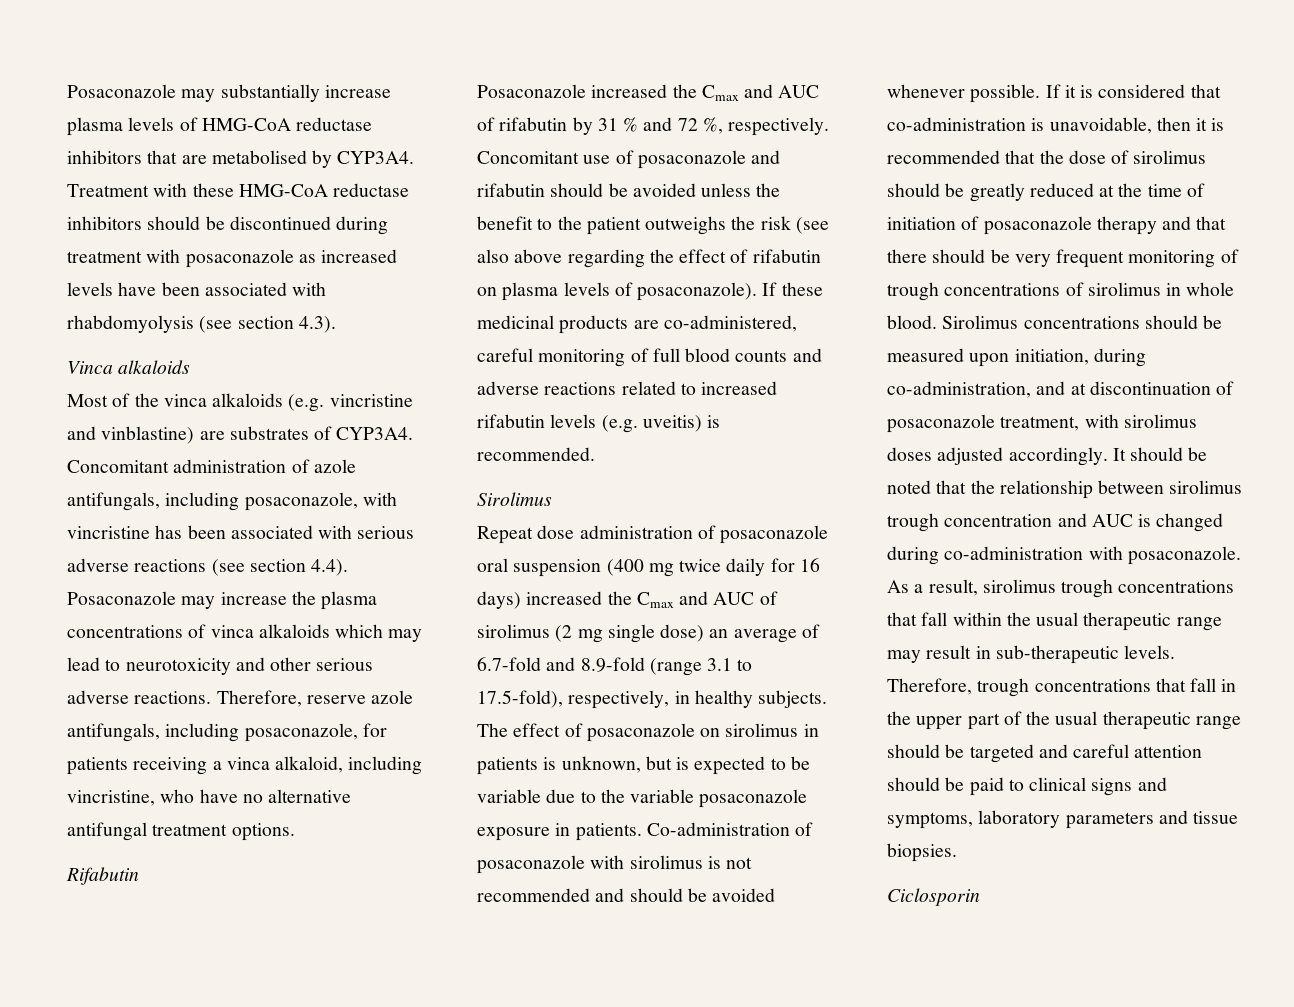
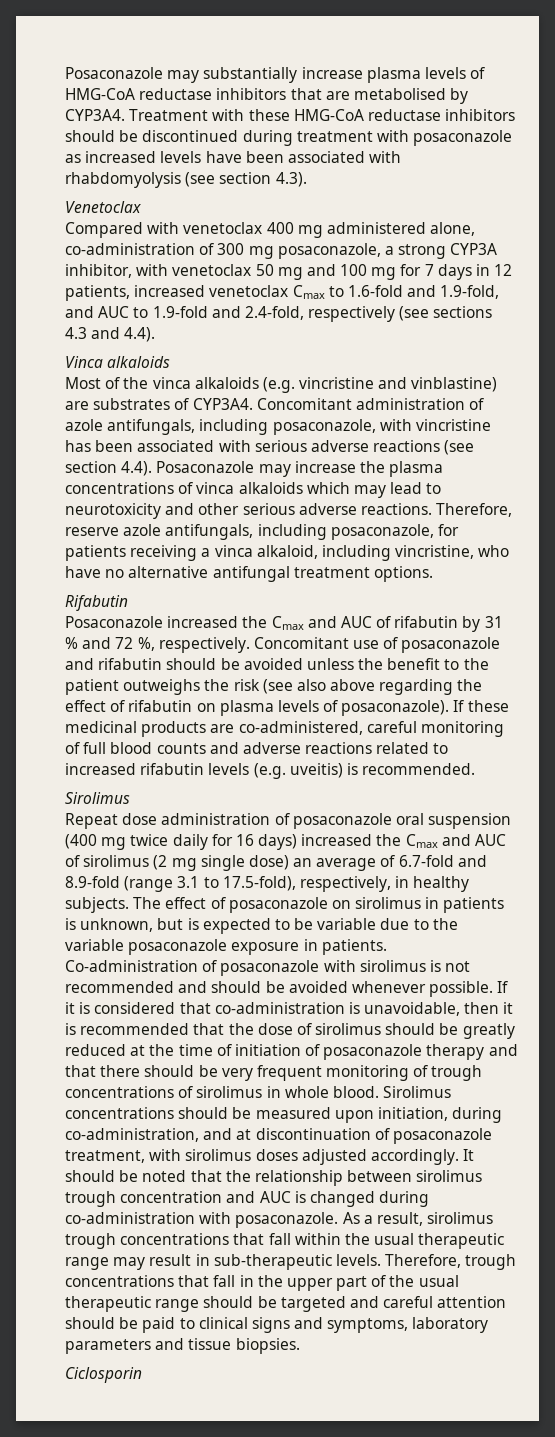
+ Venetoclax
+ Compared with venetoclax 400 mg administered alone, co-administration of 300 mg posaconazole, a strong CYP3A inhibitor, with venetoclax 50 mg and 100 mg for 7 days in 12 patients, increased venetoclax Cmax to 1.6-fold and 1.9-fold, and AUC to 1.9-fold and 2.4-fold, respectively (see sections 4.3 and 4.4).

